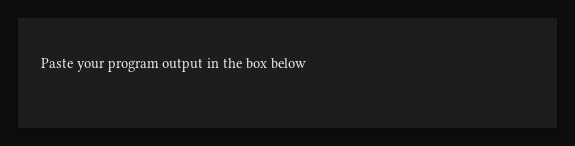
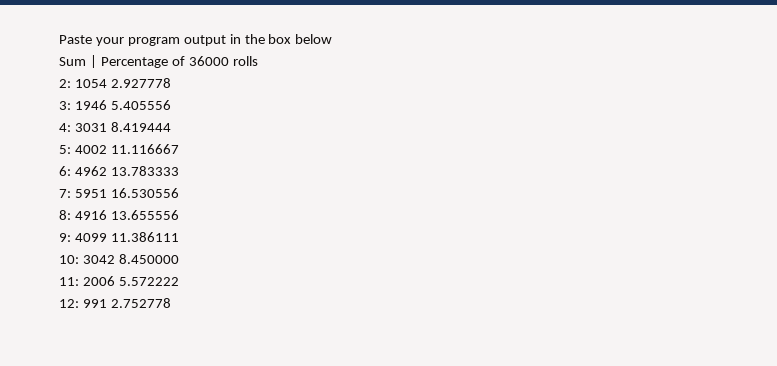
+ Sum | Percentage of 36000 rolls
+ 2: 1054 2.927778
+ 3: 1946 5.405556
+ 4: 3031 8.419444
+ 5: 4002 11.116667
+ 6: 4962 13.783333
+ 7: 5951 16.530556
+ 8: 4916 13.655556
+ 9: 4099 11.386111
+ 10: 3042 8.450000
+ 11: 2006 5.572222
+ 12: 991 2.752778

